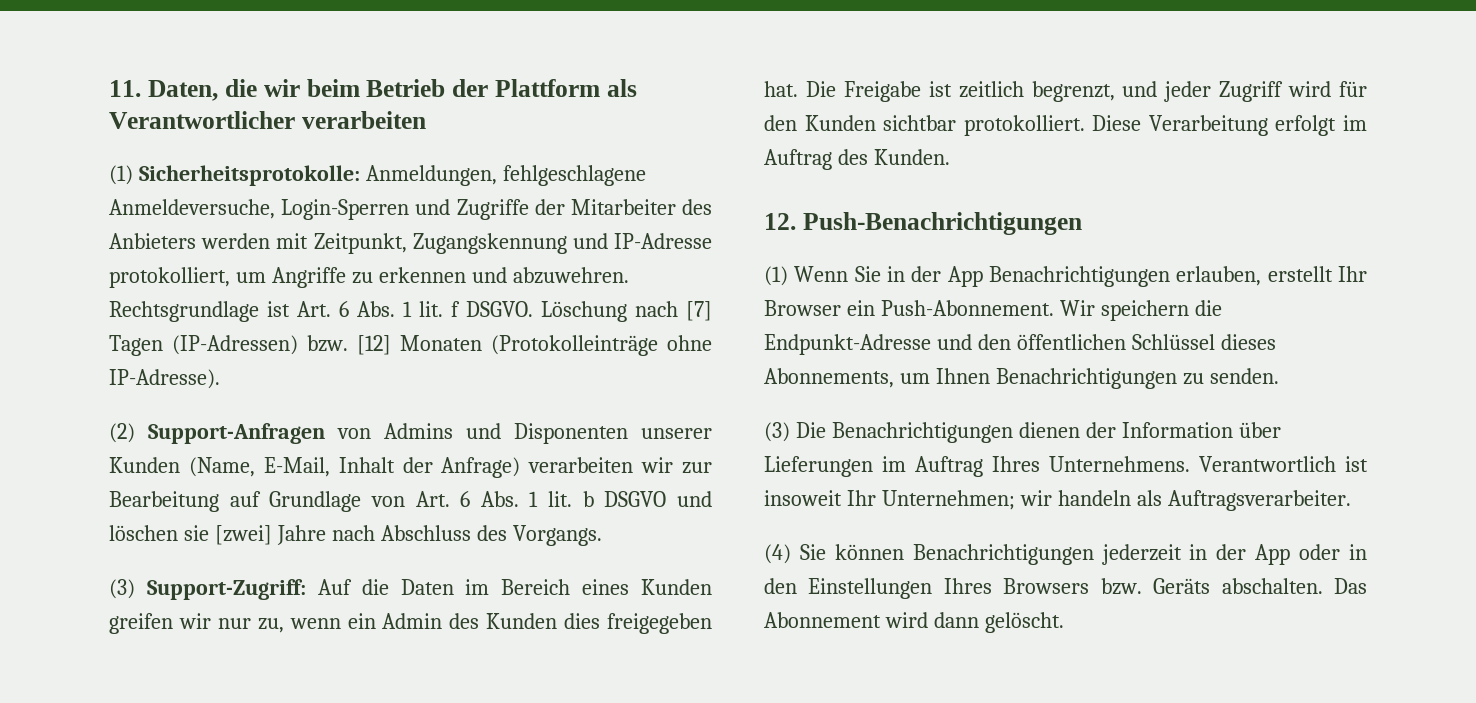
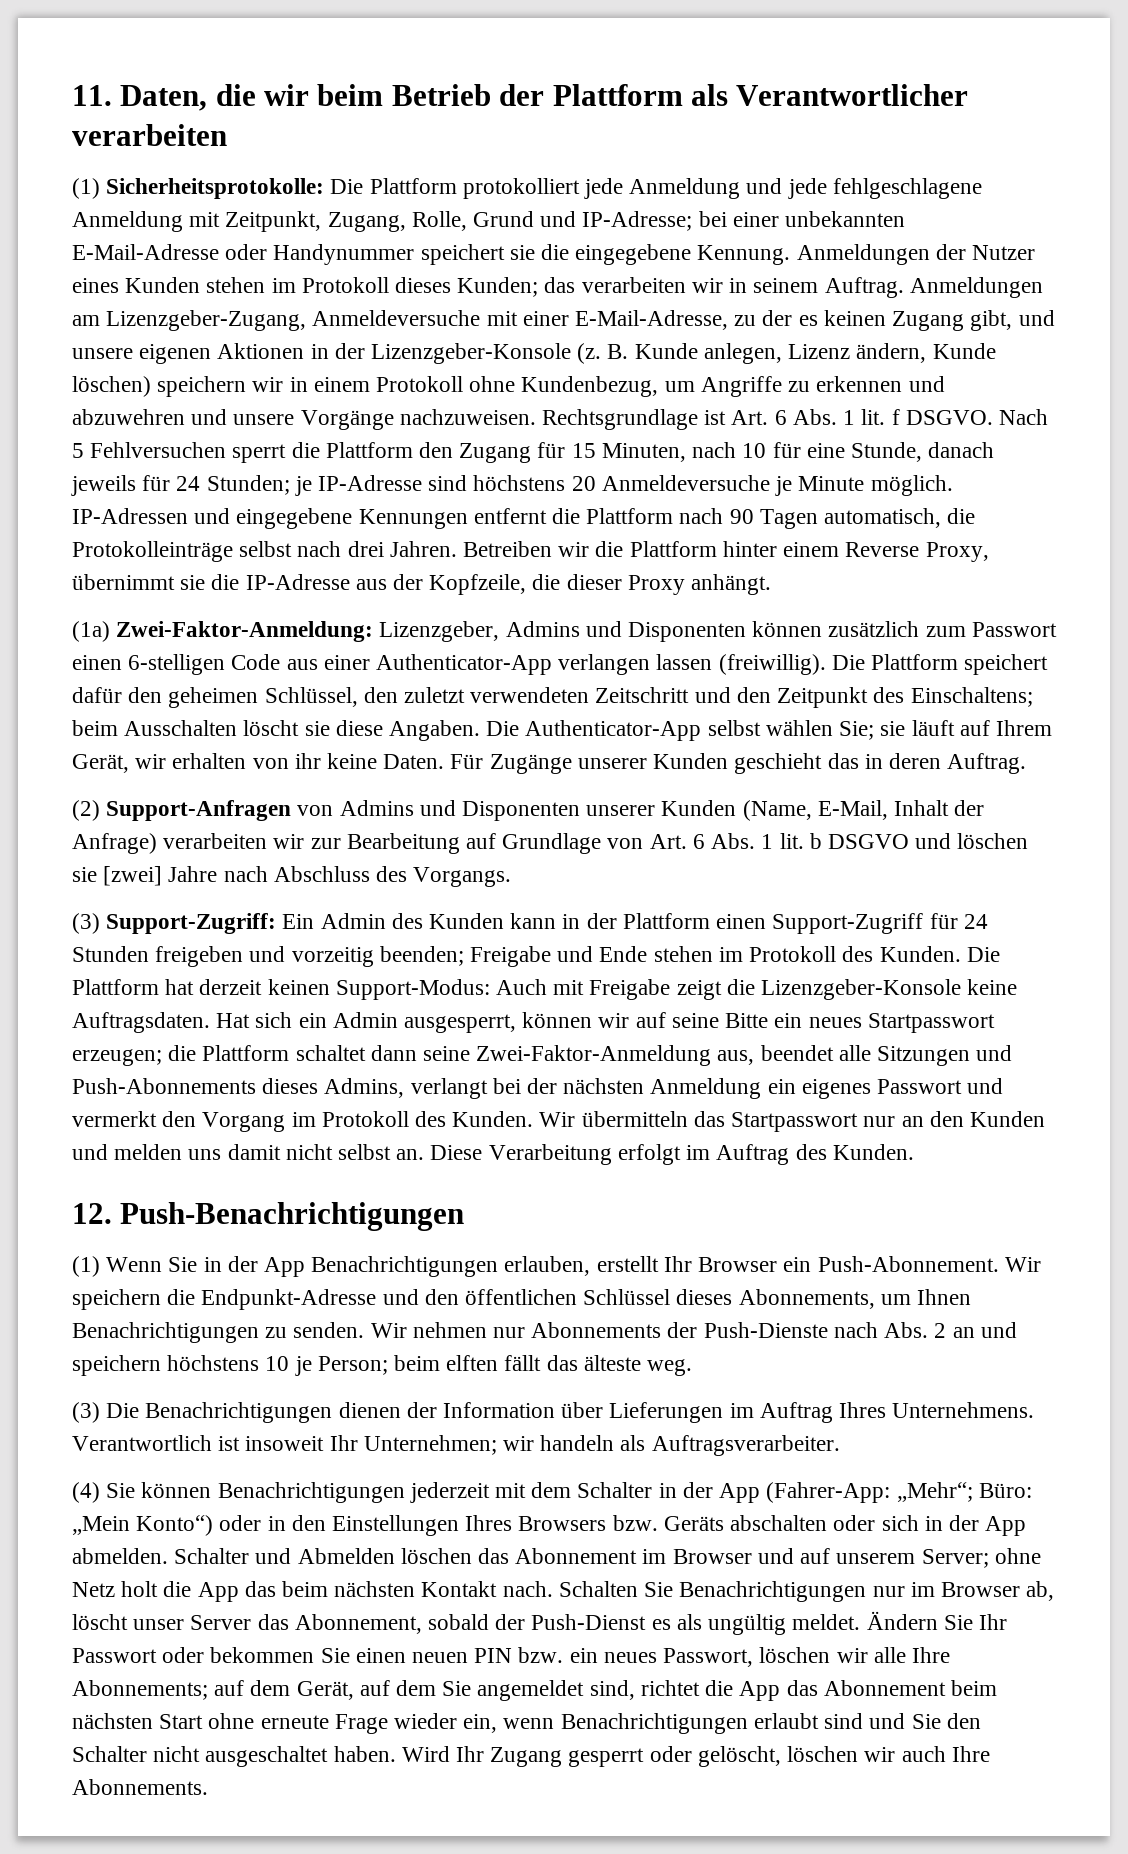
- (1) Sicherheitsprotokolle: Anmeldungen, fehlgeschlagene Anmeldeversuche, Login-Sperren und Zugriffe der Mitarbeiter des Anbieters werden mit Zeitpunkt, Zugangskennung und IP-Adresse protokolliert, um Angriffe zu erkennen und abzuwehren.
+ (1) Sicherheitsprotokolle: Die Plattform protokolliert jede Anmeldung und jede fehlgeschlagene Anmeldung mit Zeitpunkt, Zugang, Rolle, Grund und IP-Adresse; bei einer unbekannten E-Mail-Adresse oder Handynummer speichert sie die eingegebene Kennung. Anmeldungen der Nutzer eines Kunden stehen im Protokoll dieses Kunden; das verarbeiten wir in seinem Auftrag. Anmeldungen am Lizenzgeber-Zugang, Anmeldeversuche mit einer E-Mail-Adresse, zu der es keinen Zugang gibt, und unsere eigenen Aktionen in der Lizenzgeber-Konsole (z. B. Kunde anlegen, Lizenz ändern, Kunde löschen) speichern wir in einem Protokoll ohne Kundenbezug, um Angriffe zu erkennen und abzuwehren und unsere Vorgänge nachzuweisen.
- Löschung nach [7] Tagen (IP-Adressen) bzw. [12] Monaten (Protokolleinträge ohne IP-Adresse).
+ Nach 5 Fehlversuchen sperrt die Plattform den Zugang für 15 Minuten, nach 10 für eine Stunde, danach jeweils für 24 Stunden; je IP-Adresse sind höchstens 20 Anmeldeversuche je Minute möglich. IP-Adressen und eingegebene Kennungen entfernt die Plattform nach 90 Tagen automatisch, die Protokolleinträge selbst nach drei Jahren. Betreiben wir die Plattform hinter einem Reverse Proxy, übernimmt sie die IP-Adresse aus der Kopfzeile, die dieser Proxy anhängt.
+ (1a) Zwei-Faktor-Anmeldung: Lizenzgeber, Admins und Disponenten können zusätzlich zum Passwort einen 6-stelligen Code aus einer Authenticator-App verlangen lassen (freiwillig). Die Plattform speichert dafür den geheimen Schlüssel, den zuletzt verwendeten Zeitschritt und den Zeitpunkt des Einschaltens; beim Ausschalten löscht sie diese Angaben. Die Authenticator-App selbst wählen Sie; sie läuft auf Ihrem Gerät, wir erhalten von ihr keine Daten. Für Zugänge unserer Kunden geschieht das in deren Auftrag.
- (3) Support-Zugriff: Auf die Daten im Bereich eines Kunden greifen wir nur zu, wenn ein Admin des Kunden dies freigegeben hat. Die Freigabe ist zeitlich begrenzt, und jeder Zugriff wird für den Kunden sichtbar protokolliert.
+ (3) Support-Zugriff: Ein Admin des Kunden kann in der Plattform einen Support-Zugriff für 24 Stunden freigeben und vorzeitig beenden; Freigabe und Ende stehen im Protokoll des Kunden. Die Plattform hat derzeit keinen Support-Modus: Auch mit Freigabe zeigt die Lizenzgeber-Konsole keine Auftragsdaten. Hat sich ein Admin ausgesperrt, können wir auf seine Bitte ein neues Startpasswort erzeugen; die Plattform schaltet dann seine Zwei-Faktor-Anmeldung aus, beendet alle Sitzungen und Push-Abonnements dieses Admins, verlangt bei der nächsten Anmeldung ein eigenes Passwort und vermerkt den Vorgang im Protokoll des Kunden. Wir übermitteln das Startpasswort nur an den Kunden und melden uns damit nicht selbst an.
+ Wir nehmen nur Abonnements der Push-Dienste nach Abs. 2 an und speichern höchstens 10 je Person; beim elften fällt das älteste weg.
- (4) Sie können Benachrichtigungen jederzeit in der App oder in den Einstellungen Ihres Browsers bzw. Geräts abschalten. Das Abonnement wird dann gelöscht.
+ (4) Sie können Benachrichtigungen jederzeit mit dem Schalter in der App (Fahrer-App: „Mehr“; Büro: „Mein Konto“) oder in den Einstellungen Ihres Browsers bzw. Geräts abschalten oder sich in der App abmelden. Schalter und Abmelden löschen das Abonnement im Browser und auf unserem Server; ohne Netz holt die App das beim nächsten Kontakt nach. Schalten Sie Benachrichtigungen nur im Browser ab, löscht unser Server das Abonnement, sobald der Push-Dienst es als ungültig meldet. Ändern Sie Ihr Passwort oder bekommen Sie einen neuen PIN bzw. ein neues Passwort, löschen wir alle Ihre Abonnements; auf dem Gerät, auf dem Sie angemeldet sind, richtet die App das Abonnement beim nächsten Start ohne erneute Frage wieder ein, wenn Benachrichtigungen erlaubt sind und Sie den Schalter nicht ausgeschaltet haben. Wird Ihr Zugang gesperrt oder gelöscht, löschen wir auch Ihre Abonnements.

